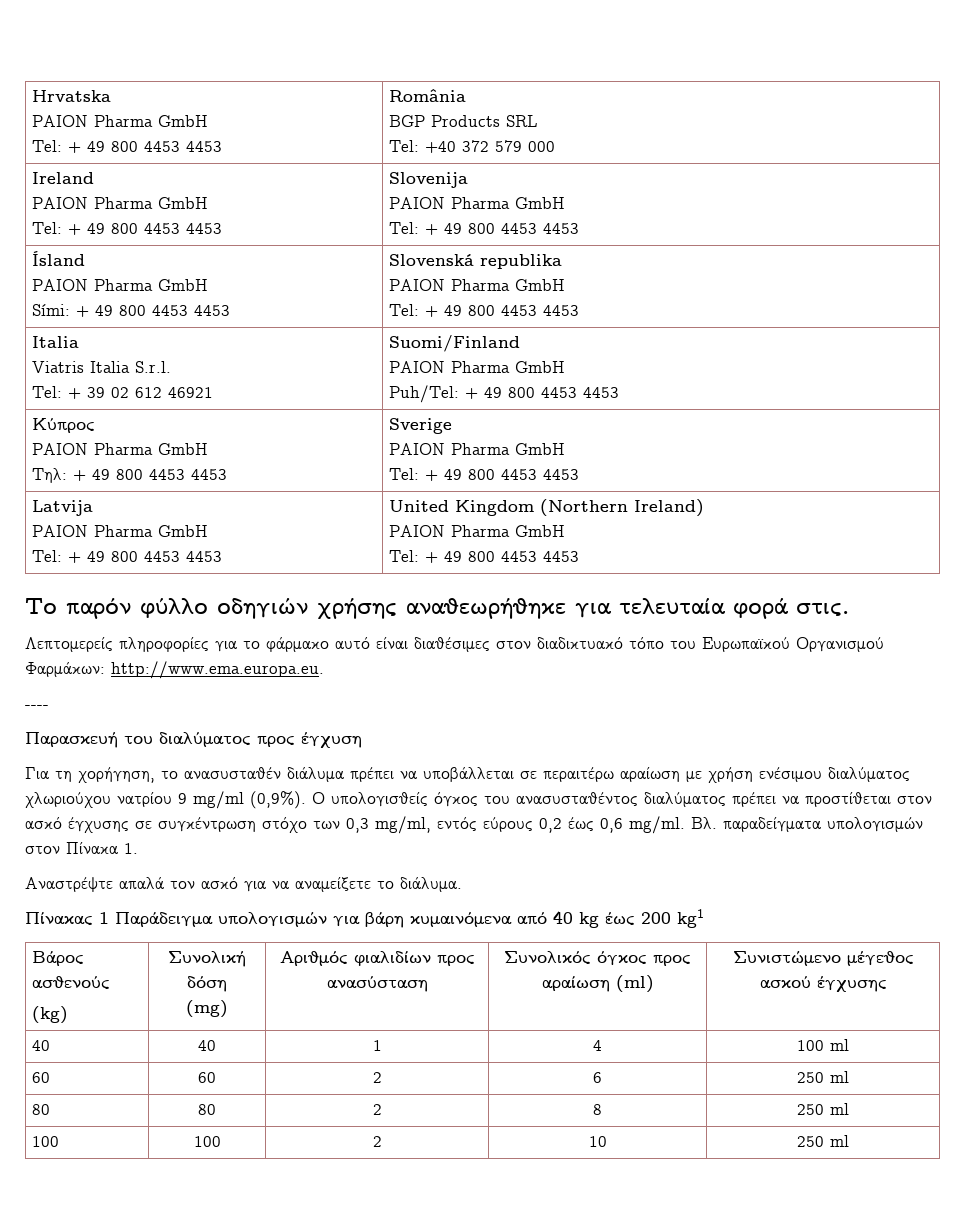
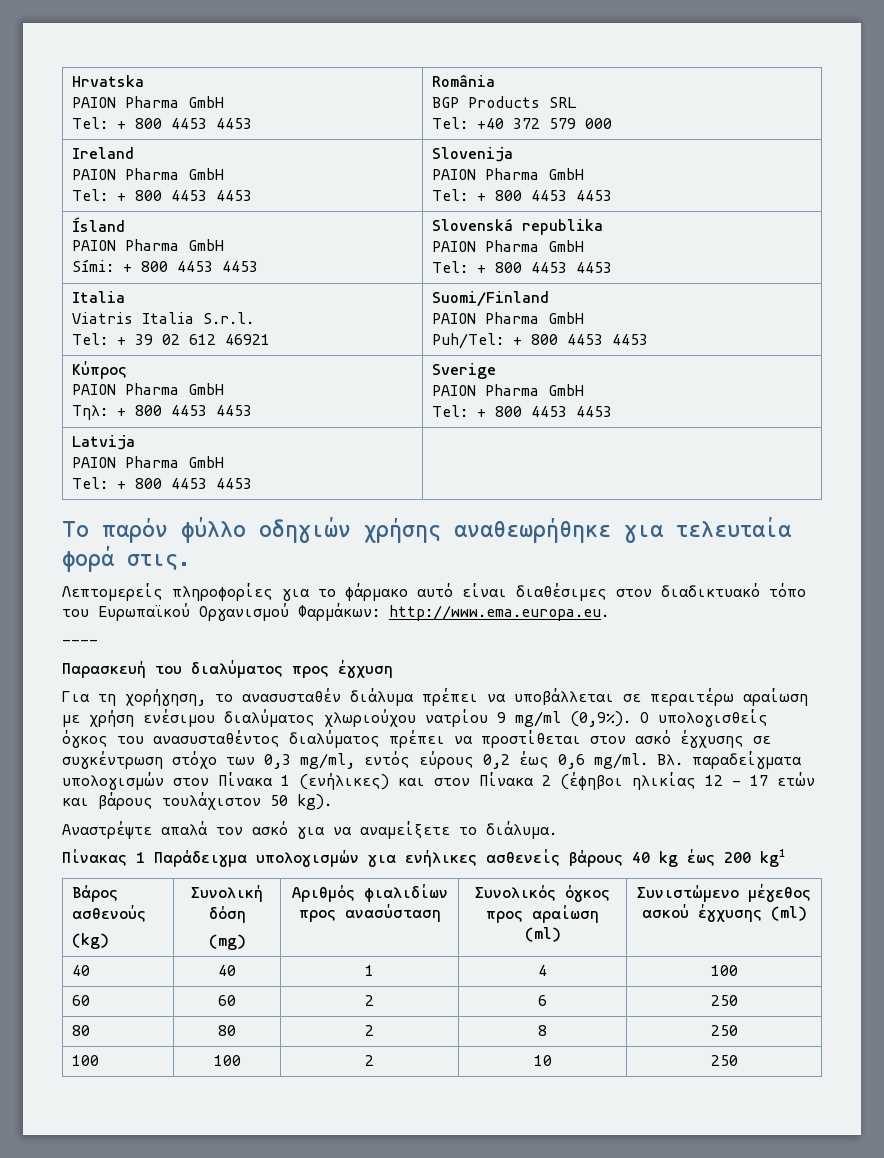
  Hrvatska
  PAION Pharma GmbH
- Tel: + 49 800 4453 4453 | România
+ Tel: + 800 4453 4453 | România
  Ireland
  PAION Pharma GmbH
- Tel: + 49 800 4453 4453 | Slovenija
+ Tel: + 800 4453 4453 | Slovenija
  PAION Pharma GmbH
- Tel: + 49 800 4453 4453
+ Tel: + 800 4453 4453
  Ísland
  PAION Pharma GmbH
- Sími: + 49 800 4453 4453 | Slovenská republika
+ Sími: + 800 4453 4453 | Slovenská republika
  PAION Pharma GmbH
- Tel: + 49 800 4453 4453
+ Tel: + 800 4453 4453
  Italia
  Viatris Italia S.r.l.
  Tel: + 39 02 612 46921 | Suomi/Finland
  PAION Pharma GmbH
- Puh/Tel: + 49 800 4453 4453
+ Puh/Tel: + 800 4453 4453
  Κύπρος
  PAION Pharma GmbH
- Τηλ: + 49 800 4453 4453 | Sverige
+ Τηλ: + 800 4453 4453 | Sverige
  PAION Pharma GmbH
- Tel: + 49 800 4453 4453
+ Tel: + 800 4453 4453
  Latvija
  PAION Pharma GmbH
- Tel: + 49 800 4453 4453 | United Kingdom (Northern Ireland)
- PAION Pharma GmbH
- Tel: + 49 800 4453 4453
+ Tel: + 800 4453 4453 |
- Βλ. παραδείγματα υπολογισμών στον Πίνακα 1.
+ Βλ. παραδείγματα υπολογισμών στον Πίνακα 1 (ενήλικες) και στον Πίνακα 2 (έφηβοι ηλικίας 12 - 17 ετών και βάρους τουλάχιστον 50 kg).
- Πίνακας 1 Παράδειγμα υπολογισμών για βάρη κυμαινόμενα από 40 kg έως 200 kg1
+ Πίνακας 1 Παράδειγμα υπολογισμών για ενήλικες ασθενείς βάρους 40 kg έως 200 kg1
  Βάρος ασθενούς
  (kg) | Συνολική δόση
- (mg) | Αριθμός φιαλιδίων προς ανασύσταση | Συνολικός όγκος προς αραίωση (ml) | Συνιστώμενο μέγεθος ασκού έγχυσης
+ (mg) | Αριθμός φιαλιδίων προς ανασύσταση | Συνολικός όγκος προς αραίωση (ml) | Συνιστώμενο μέγεθος ασκού έγχυσης (ml)
- 40 | 40 | 1 | 4 | 100 ml
+ 40 | 40 | 1 | 4 | 100
- 60 | 60 | 2 | 6 | 250 ml
+ 60 | 60 | 2 | 6 | 250
- 80 | 80 | 2 | 8 | 250 ml
+ 80 | 80 | 2 | 8 | 250
- 100 | 100 | 2 | 10 | 250 ml
+ 100 | 100 | 2 | 10 | 250

